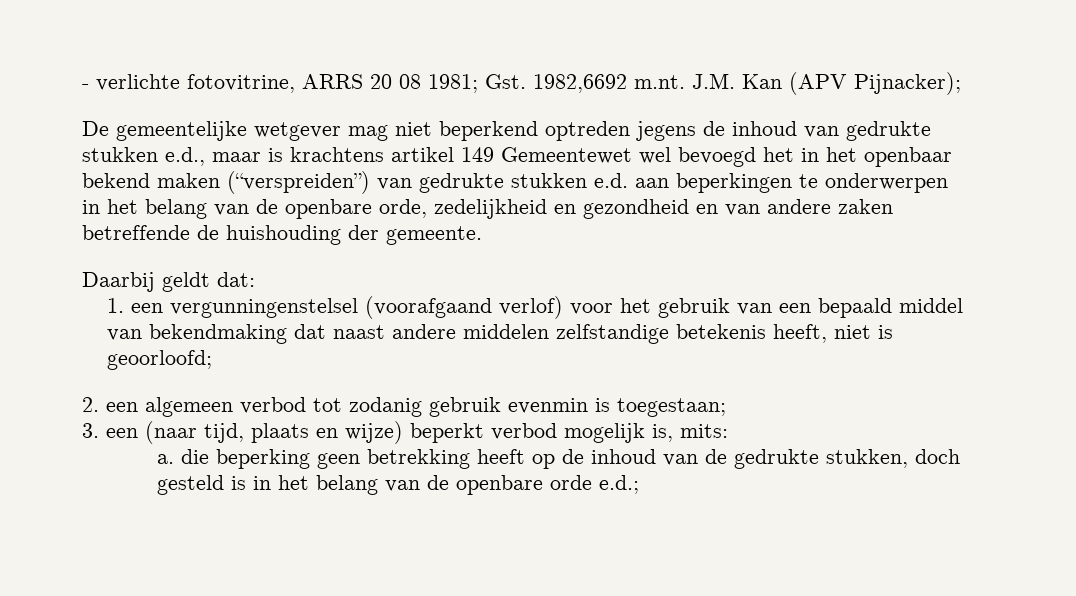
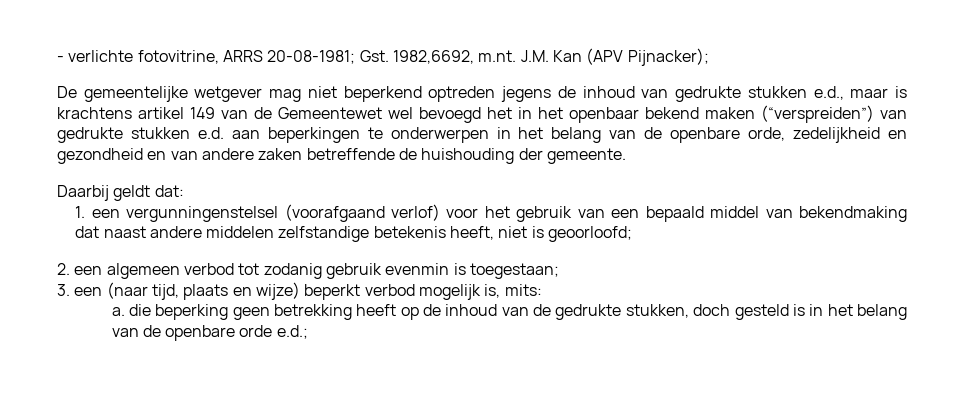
- - verlichte fotovitrine, ARRS 20 08 1981; Gst. 1982,6692 m.nt. J.M. Kan (APV Pijnacker);
+ - verlichte fotovitrine, ARRS 20-08-1981; Gst. 1982,6692, m.nt. J.M. Kan (APV Pijnacker);
- De gemeentelijke wetgever mag niet beperkend optreden jegens de inhoud van gedrukte stukken e.d., maar is krachtens artikel 149 Gemeentewet wel bevoegd het in het openbaar bekend maken (“verspreiden”) van gedrukte stukken e.d. aan beperkingen te onderwerpen in het belang van de openbare orde, zedelijkheid en gezondheid en van andere zaken betreffende de huishouding der gemeente.
+ De gemeentelijke wetgever mag niet beperkend optreden jegens de inhoud van gedrukte stukken e.d., maar is krachtens artikel 149 van de Gemeentewet wel bevoegd het in het openbaar bekend maken (“verspreiden”) van gedrukte stukken e.d. aan beperkingen te onderwerpen in het belang van de openbare orde, zedelijkheid en gezondheid en van andere zaken betreffende de huishouding der gemeente.

